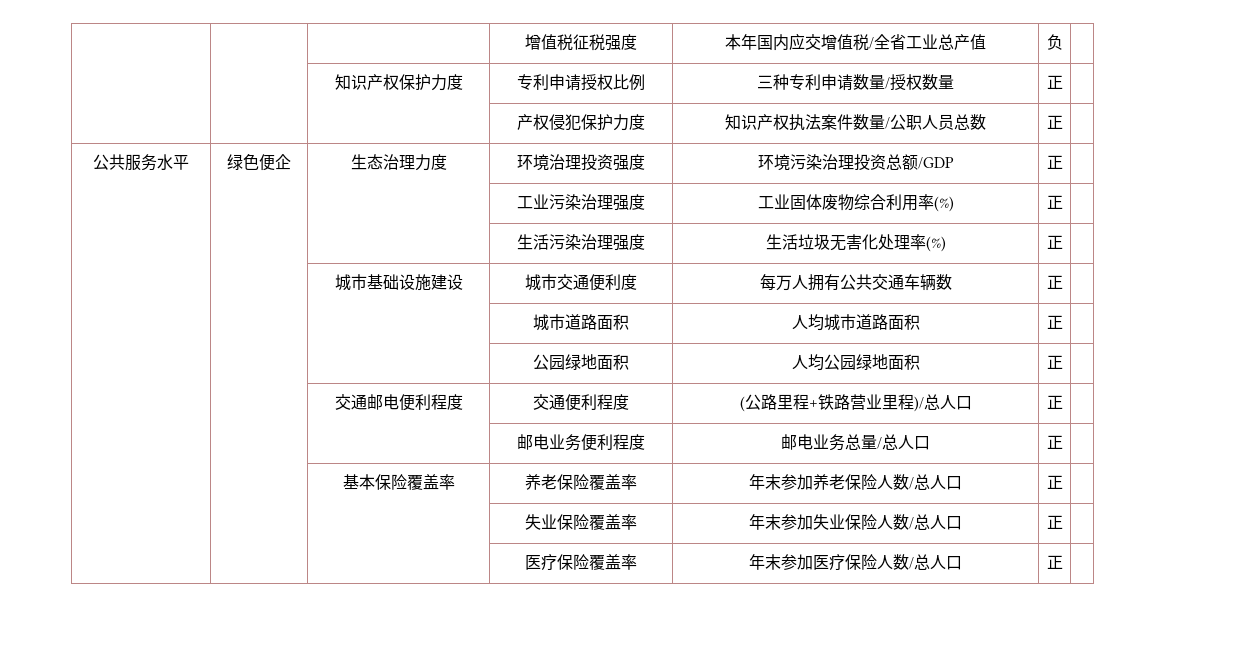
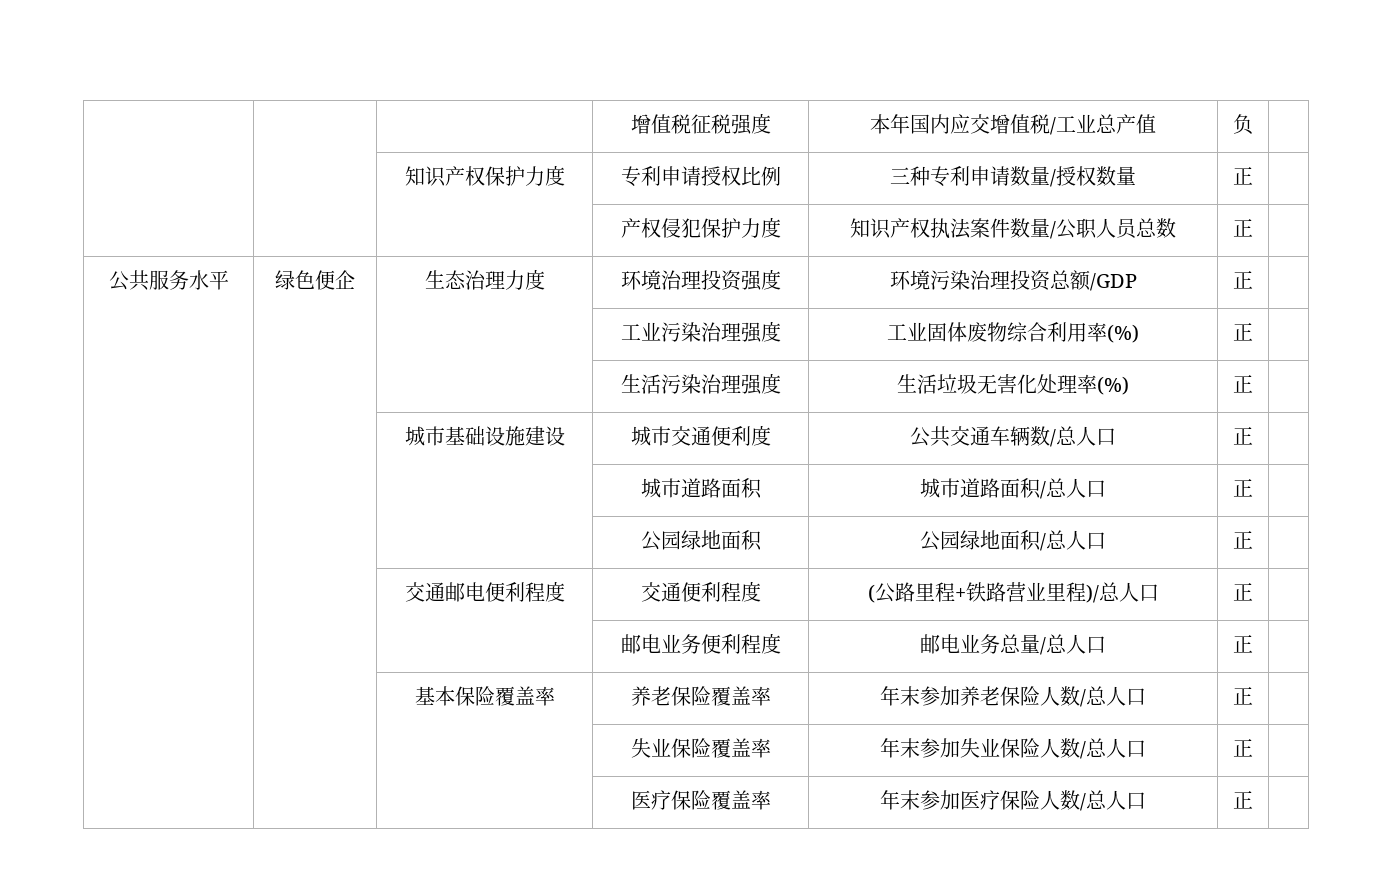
- | | | 增值税征税强度 | 本年国内应交增值税/全省工业总产值 | 负 |
+ | | | 增值税征税强度 | 本年国内应交增值税/工业总产值 | 负 |
- | | 城市基础设施建设 | 城市交通便利度 | 每万人拥有公共交通车辆数 | 正 |
+ | | 城市基础设施建设 | 城市交通便利度 | 公共交通车辆数/总人口 | 正 |
- | | | 城市道路面积 | 人均城市道路面积 | 正 |
+ | | | 城市道路面积 | 城市道路面积/总人口 | 正 |
- | | | 公园绿地面积 | 人均公园绿地面积 | 正 |
+ | | | 公园绿地面积 | 公园绿地面积/总人口 | 正 |

